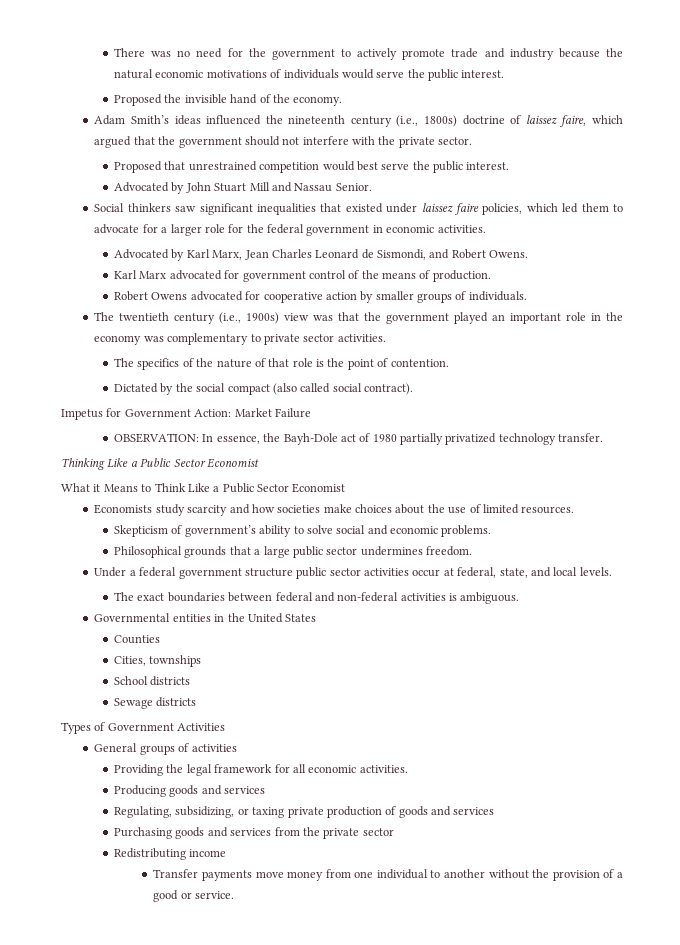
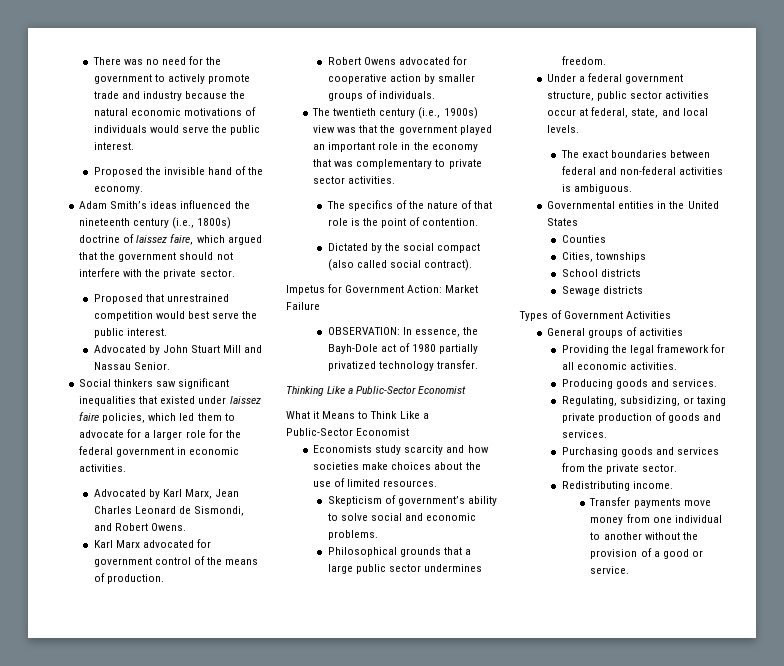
- The twentieth century (i.e., 1900s) view was that the government played an important role in the economy was complementary to private sector activities.
+ The twentieth century (i.e., 1900s) view was that the government played an important role in the economy that was complementary to private sector activities.
- Thinking Like a Public Sector Economist
+ Thinking Like a Public-Sector Economist
- What it Means to Think Like a Public Sector Economist
+ What it Means to Think Like a Public-Sector Economist
- Under a federal government structure public sector activities occur at federal, state, and local levels.
+ Under a federal government structure, public sector activities occur at federal, state, and local levels.
- Producing goods and services
+ Producing goods and services.
- Regulating, subsidizing, or taxing private production of goods and services
+ Regulating, subsidizing, or taxing private production of goods and services.
- Purchasing goods and services from the private sector
+ Purchasing goods and services from the private sector.
- Redistributing income
+ Redistributing income.

